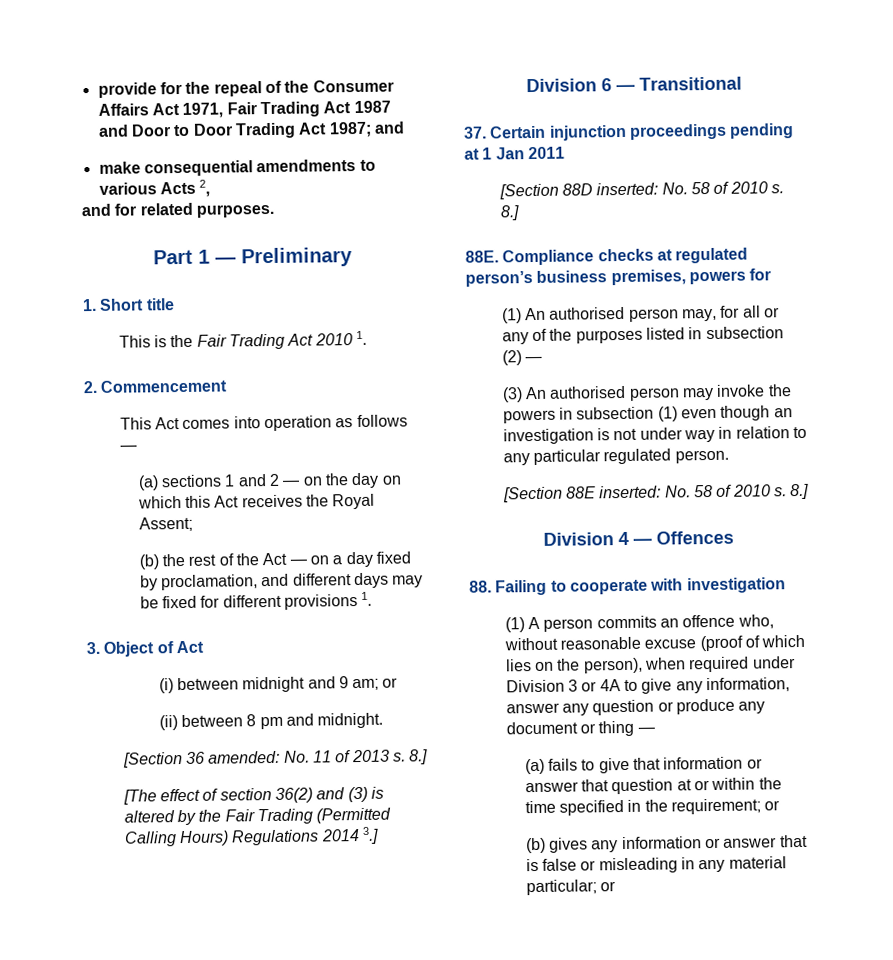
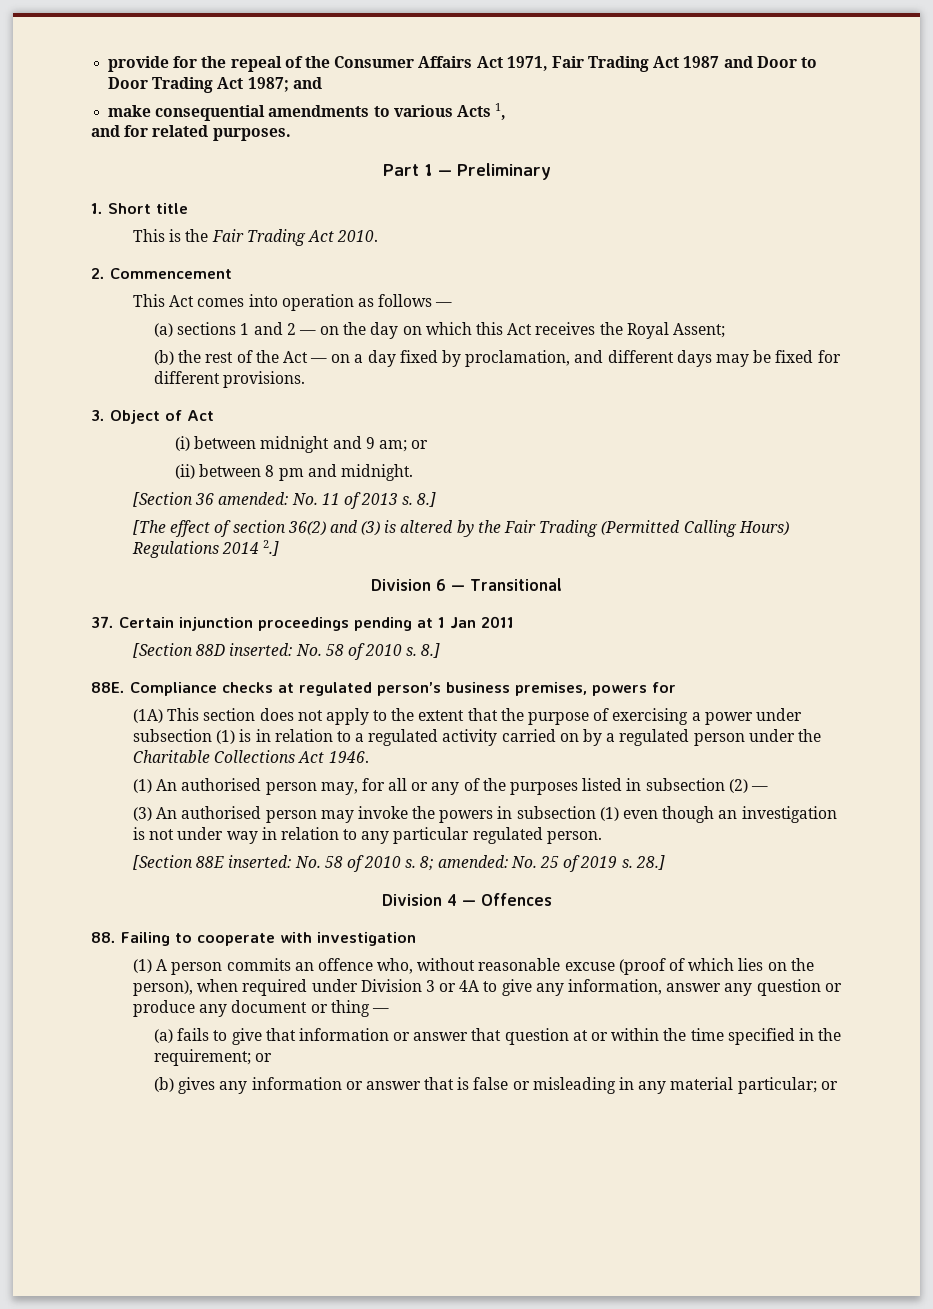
- make consequential amendments to various Acts 2,
+ make consequential amendments to various Acts 1,
- This is the Fair Trading Act 2010 1.
+ This is the Fair Trading Act 2010.
- (b) the rest of the Act — on a day fixed by proclamation, and different days may be fixed for different provisions 1.
+ (b) the rest of the Act — on a day fixed by proclamation, and different days may be fixed for different provisions.
- [The effect of section 36(2) and (3) is altered by the Fair Trading (Permitted Calling Hours) Regulations 2014 3.]
+ [The effect of section 36(2) and (3) is altered by the Fair Trading (Permitted Calling Hours) Regulations 2014 2.]
+ (1A) This section does not apply to the extent that the purpose of exercising a power under subsection (1) is in relation to a regulated activity carried on by a regulated person under the Charitable Collections Act 1946.
- [Section 88E inserted: No. 58 of 2010 s. 8.]
+ [Section 88E inserted: No. 58 of 2010 s. 8; amended: No. 25 of 2019 s. 28.]

